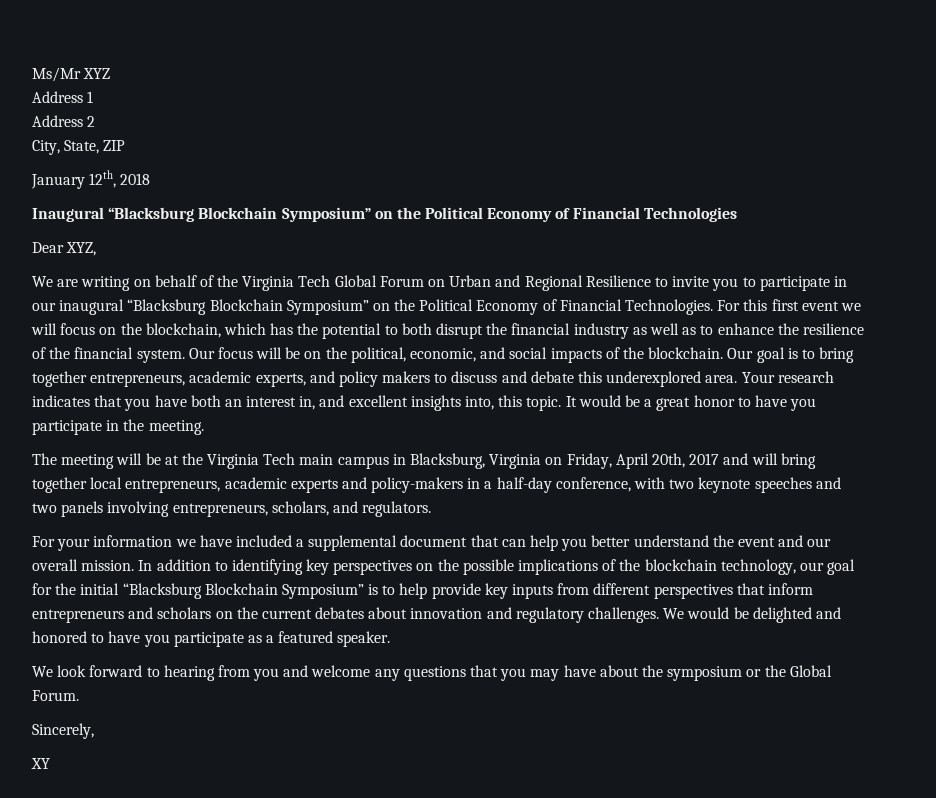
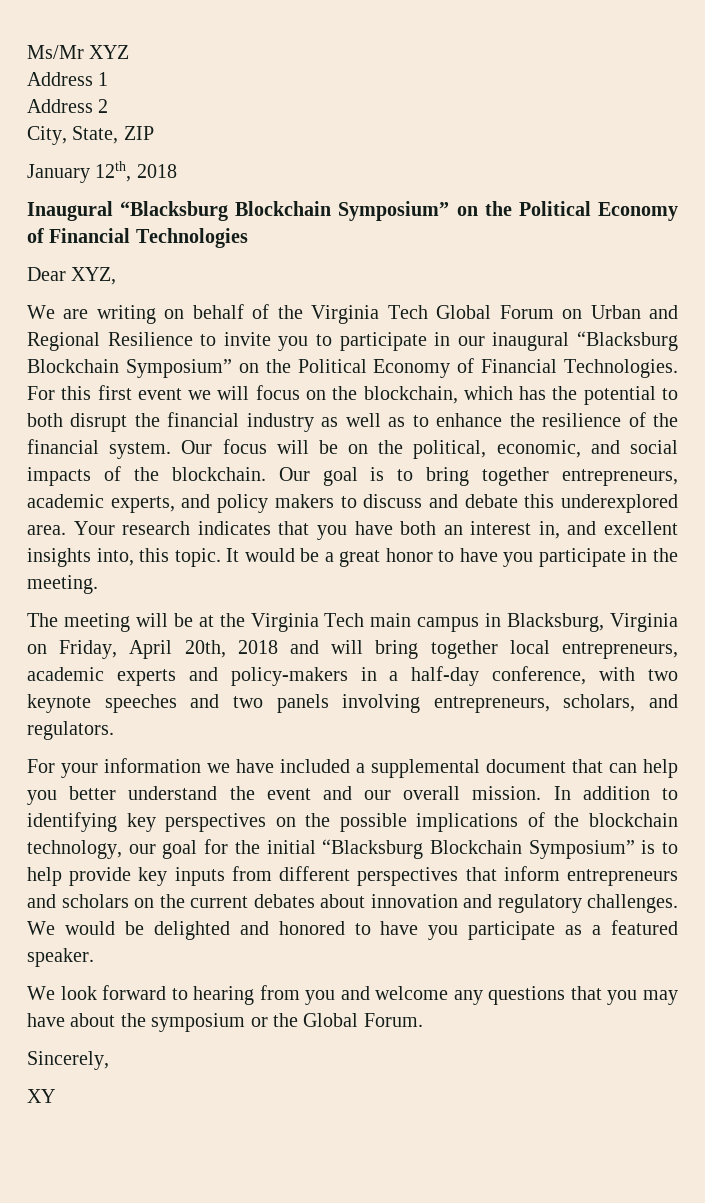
- The meeting will be at the Virginia Tech main campus in Blacksburg, Virginia on Friday, April 20th, 2017 and will bring together local entrepreneurs, academic experts and policy-makers in a half-day conference, with two keynote speeches and two panels involving entrepreneurs, scholars, and regulators.
+ The meeting will be at the Virginia Tech main campus in Blacksburg, Virginia on Friday, April 20th, 2018 and will bring together local entrepreneurs, academic experts and policy-makers in a half-day conference, with two keynote speeches and two panels involving entrepreneurs, scholars, and regulators.

